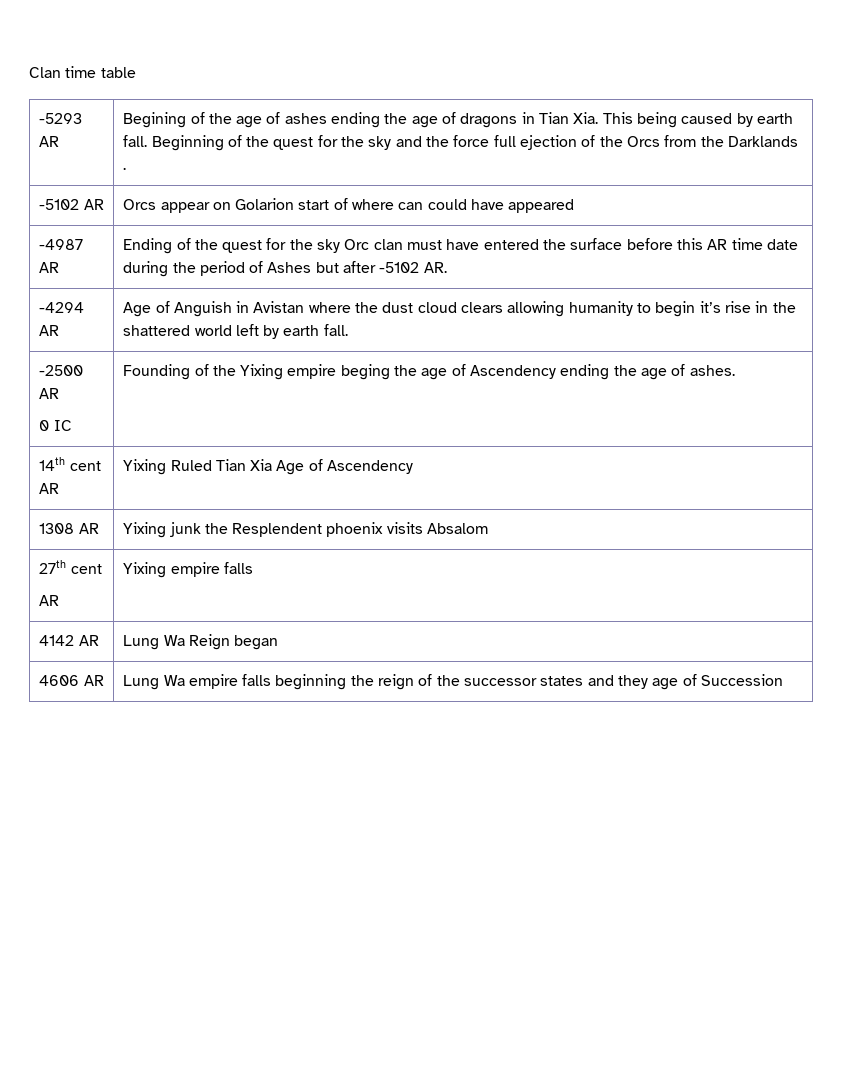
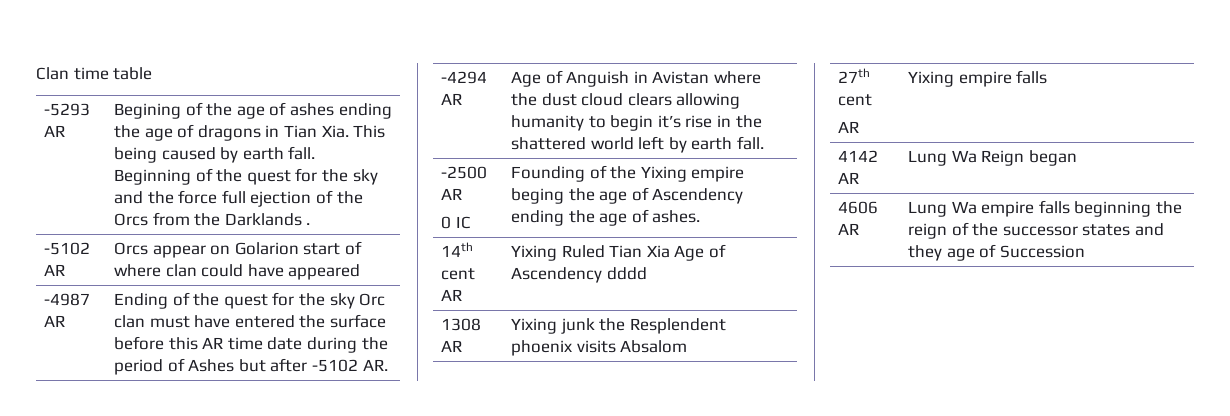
- -5102 AR | Orcs appear on Golarion start of where can could have appeared
+ -5102 AR | Orcs appear on Golarion start of where clan could have appeared
- 14th cent AR | Yixing Ruled Tian Xia Age of Ascendency
+ 14th cent AR | Yixing Ruled Tian Xia Age of Ascendency dddd

